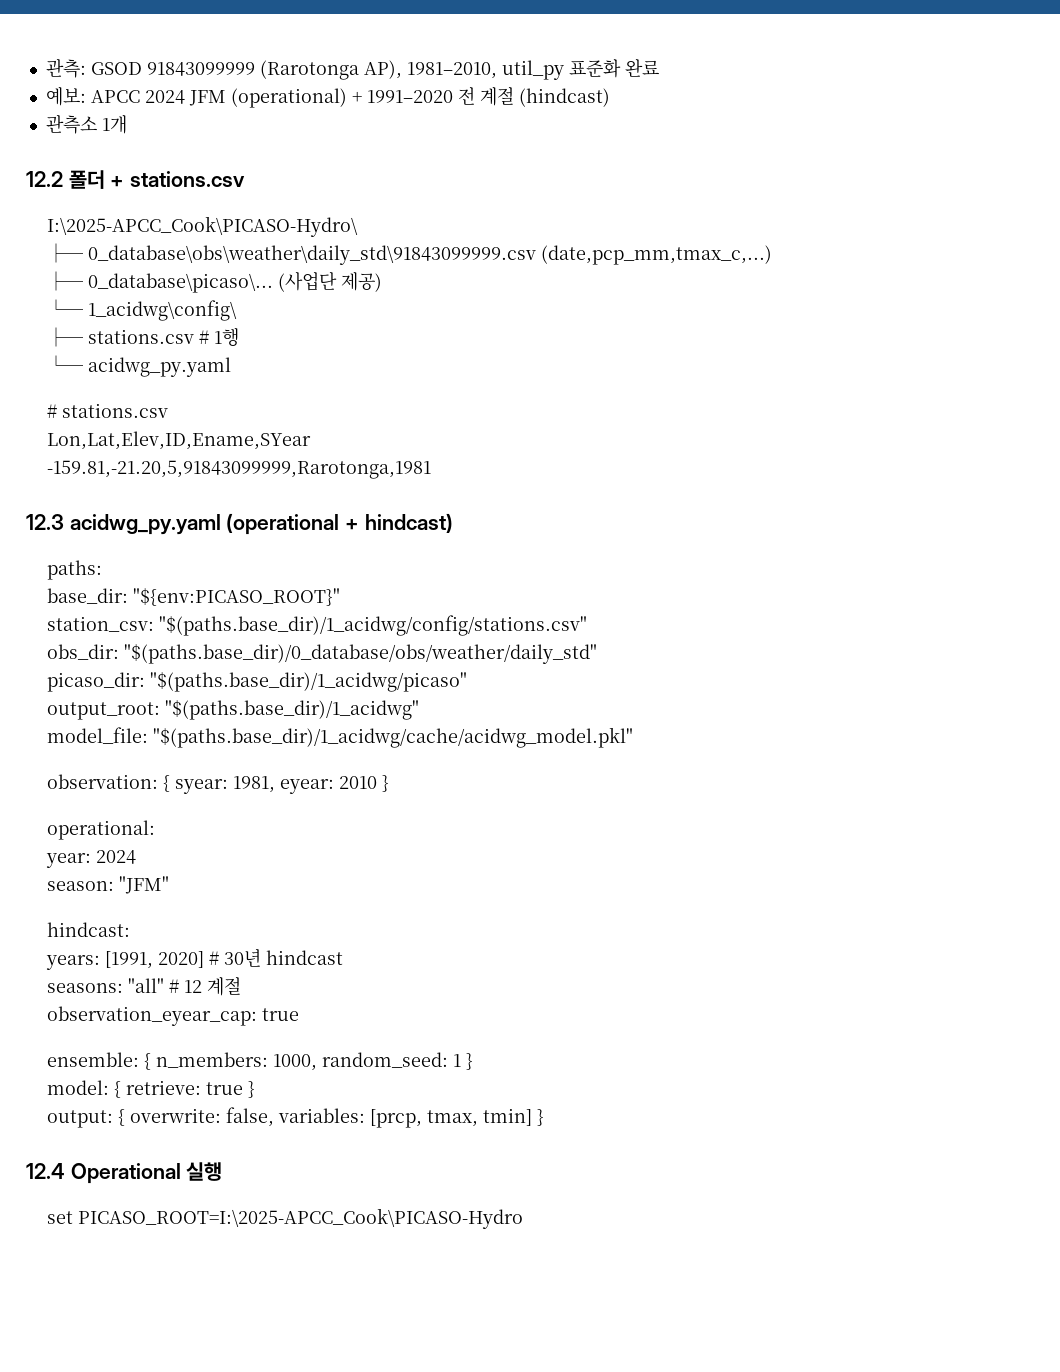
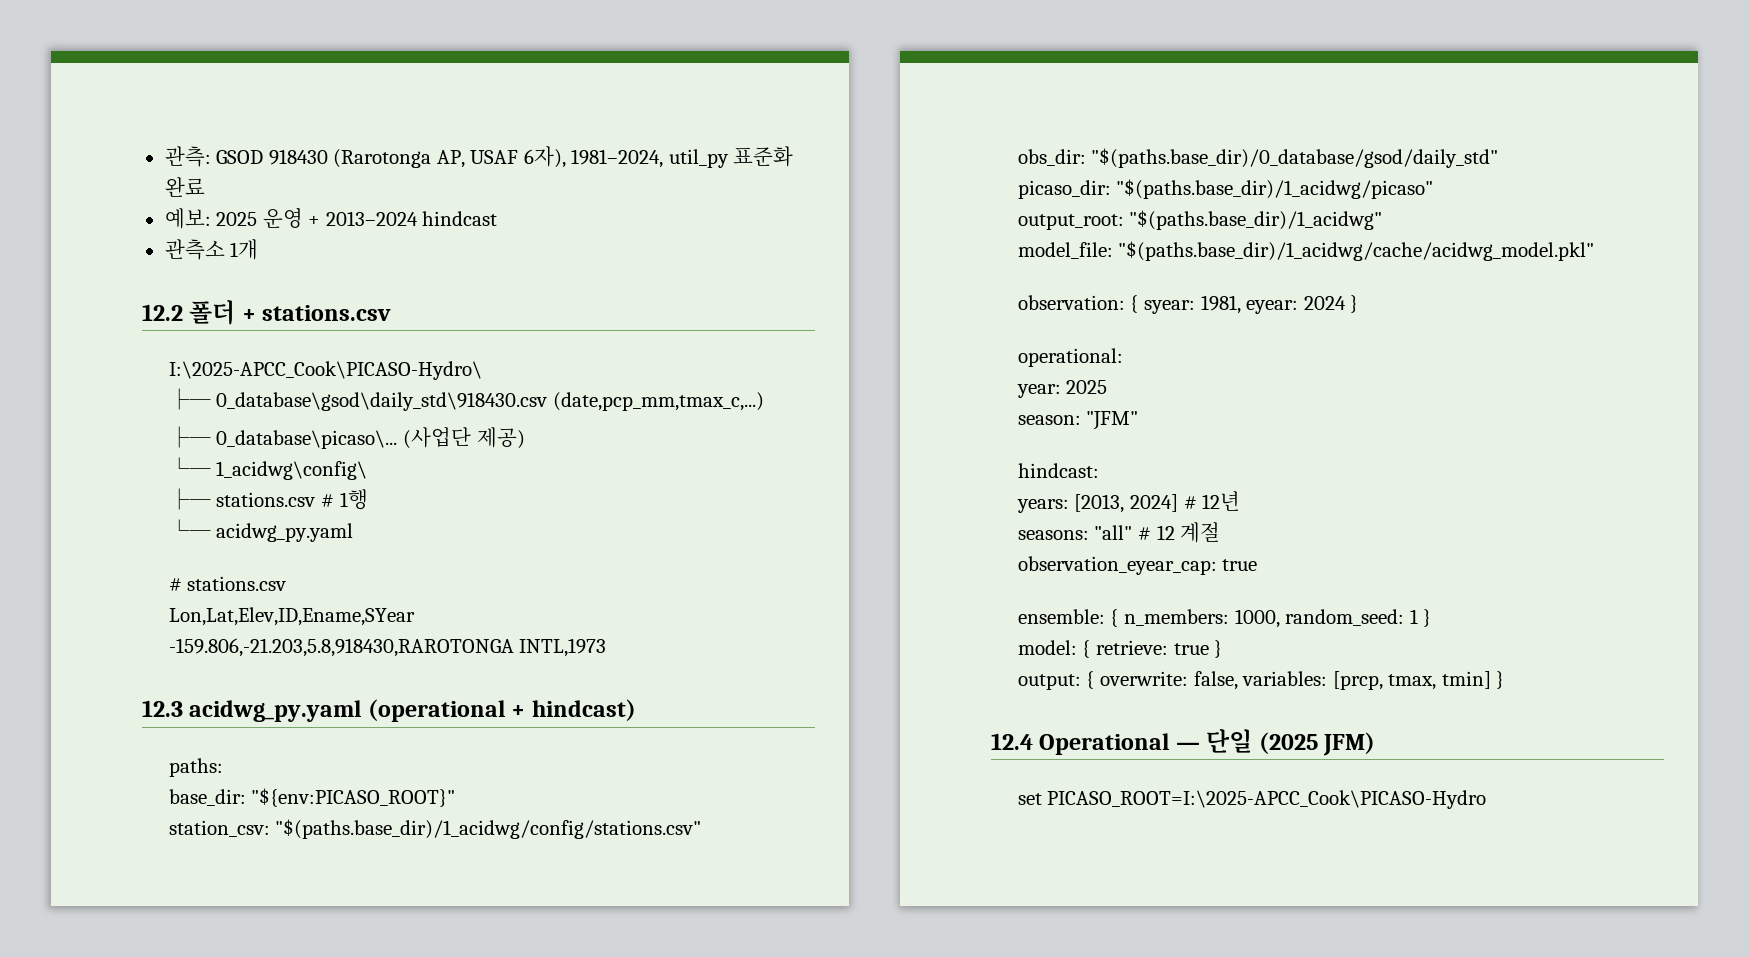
- 관측: GSOD 91843099999 (Rarotonga AP), 1981–2010, util_py 표준화 완료
- 예보: APCC 2024 JFM (operational) + 1991–2020 전 계절 (hindcast)
+ 관측: GSOD 918430 (Rarotonga AP, USAF 6자), 1981–2024, util_py 표준화 완료
+ 예보: 2025 운영 + 2013–2024 hindcast
- ├─ 0_database\obs\weather\daily_std\91843099999.csv (date,pcp_mm,tmax_c,...)
+ ├─ 0_database\gsod\daily_std\918430.csv (date,pcp_mm,tmax_c,...)
- -159.81,-21.20,5,91843099999,Rarotonga,1981
+ -159.806,-21.203,5.8,918430,RAROTONGA INTL,1973
- obs_dir: "$(paths.base_dir)/0_database/obs/weather/daily_std"
+ obs_dir: "$(paths.base_dir)/0_database/gsod/daily_std"
- observation: { syear: 1981, eyear: 2010 }
+ observation: { syear: 1981, eyear: 2024 }
- year: 2024
+ year: 2025
- years: [1991, 2020] # 30년 hindcast
+ years: [2013, 2024] # 12년
- 12.4 Operational 실행
+ 12.4 Operational — 단일 (2025 JFM)

